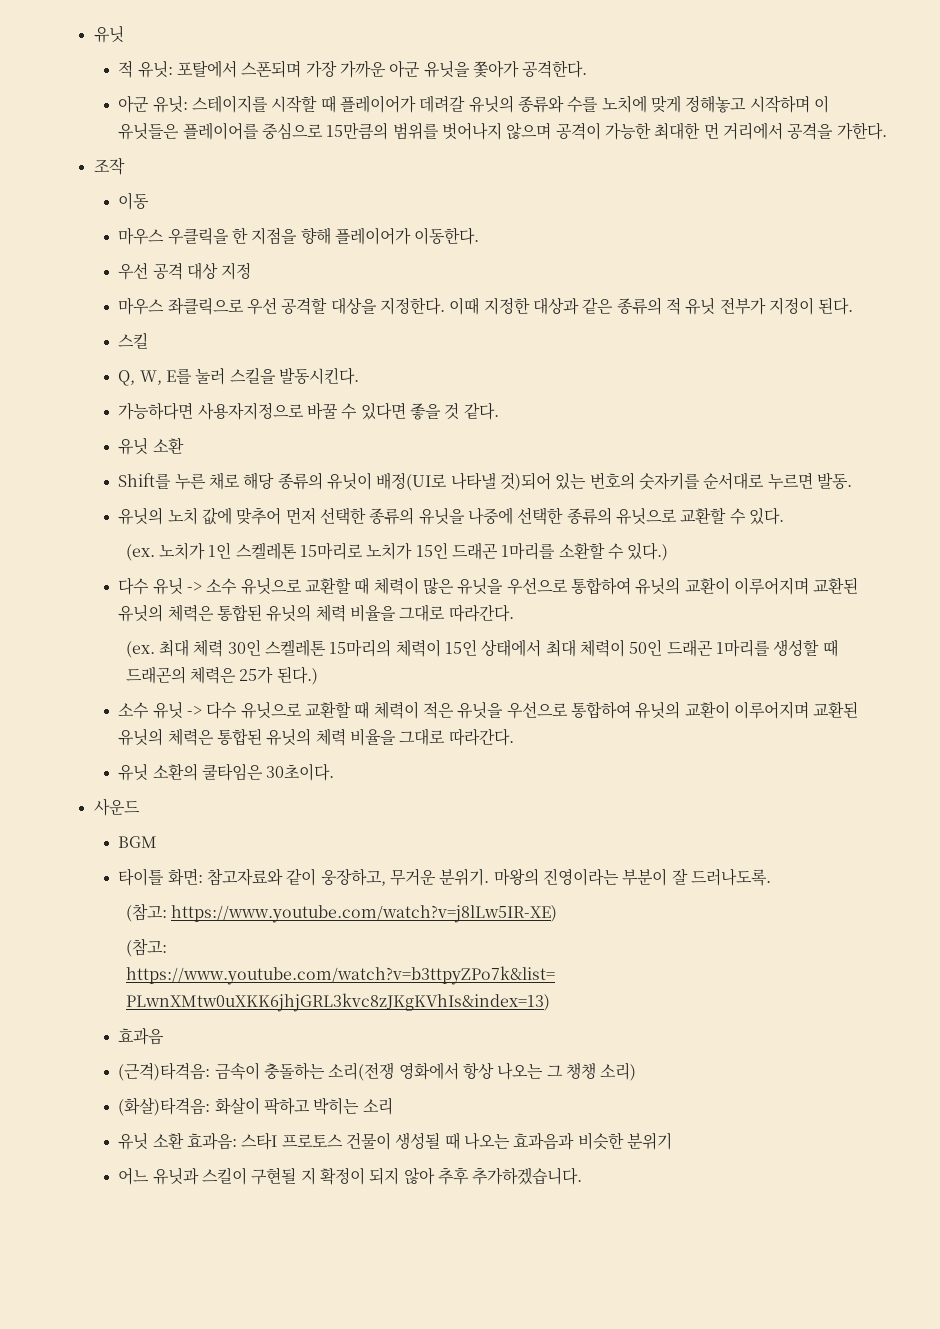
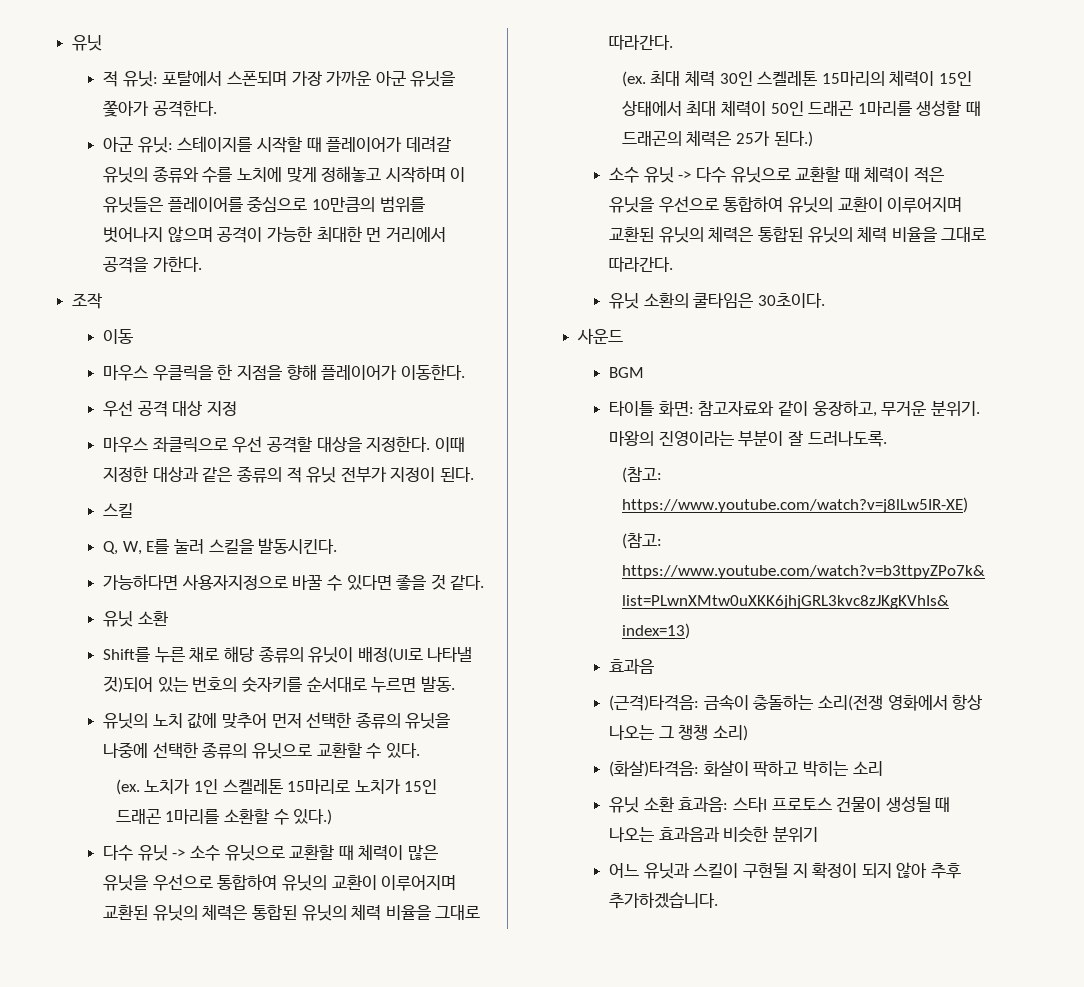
- 아군 유닛: 스테이지를 시작할 때 플레이어가 데려갈 유닛의 종류와 수를 노치에 맞게 정해놓고 시작하며 이 유닛들은 플레이어를 중심으로 15만큼의 범위를 벗어나지 않으며 공격이 가능한 최대한 먼 거리에서 공격을 가한다.
+ 아군 유닛: 스테이지를 시작할 때 플레이어가 데려갈 유닛의 종류와 수를 노치에 맞게 정해놓고 시작하며 이 유닛들은 플레이어를 중심으로 10만큼의 범위를 벗어나지 않으며 공격이 가능한 최대한 먼 거리에서 공격을 가한다.

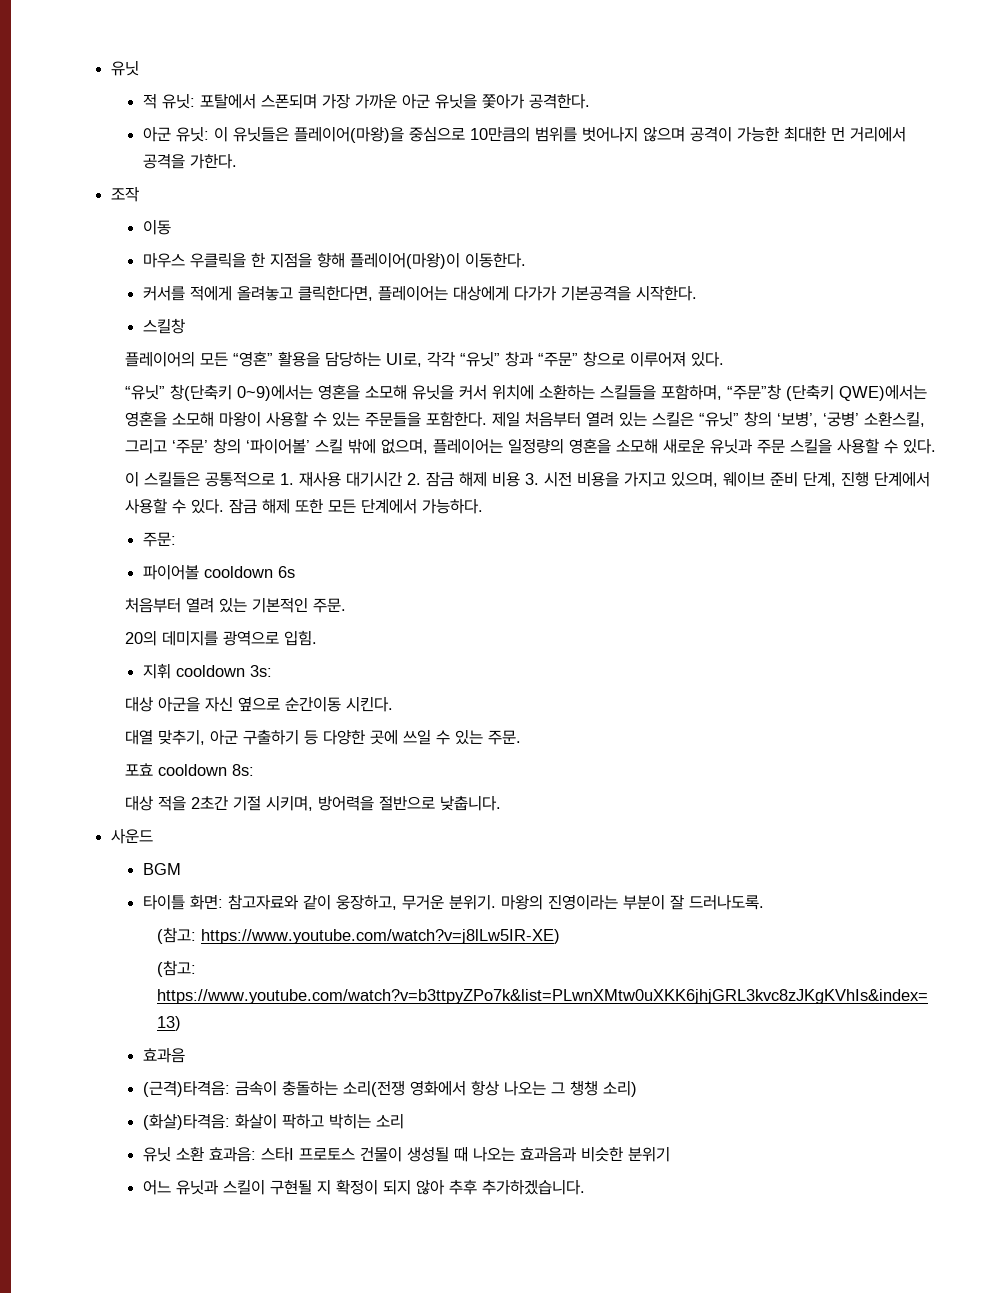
- 아군 유닛: 스테이지를 시작할 때 플레이어가 데려갈 유닛의 종류와 수를 노치에 맞게 정해놓고 시작하며 이 유닛들은 플레이어를 중심으로 10만큼의 범위를 벗어나지 않으며 공격이 가능한 최대한 먼 거리에서 공격을 가한다.
+ 아군 유닛: 이 유닛들은 플레이어(마왕)을 중심으로 10만큼의 범위를 벗어나지 않으며 공격이 가능한 최대한 먼 거리에서 공격을 가한다.
- 마우스 우클릭을 한 지점을 향해 플레이어가 이동한다.
+ 마우스 우클릭을 한 지점을 향해 플레이어(마왕)이 이동한다.
- 우선 공격 대상 지정
- 마우스 좌클릭으로 우선 공격할 대상을 지정한다. 이때 지정한 대상과 같은 종류의 적 유닛 전부가 지정이 된다.
- 스킬
- Q, W, E를 눌러 스킬을 발동시킨다.
- 가능하다면 사용자지정으로 바꿀 수 있다면 좋을 것 같다.
- 유닛 소환
- Shift를 누른 채로 해당 종류의 유닛이 배정(UI로 나타낼 것)되어 있는 번호의 숫자키를 순서대로 누르면 발동.
- 유닛의 노치 값에 맞추어 먼저 선택한 종류의 유닛을 나중에 선택한 종류의 유닛으로 교환할 수 있다.
- (ex. 노치가 1인 스켈레톤 15마리로 노치가 15인 드래곤 1마리를 소환할 수 있다.)
- 다수 유닛 -> 소수 유닛으로 교환할 때 체력이 많은 유닛을 우선으로 통합하여 유닛의 교환이 이루어지며 교환된 유닛의 체력은 통합된 유닛의 체력 비율을 그대로 따라간다.
- (ex. 최대 체력 30인 스켈레톤 15마리의 체력이 15인 상태에서 최대 체력이 50인 드래곤 1마리를 생성할 때 드래곤의 체력은 25가 된다.)
- 소수 유닛 -> 다수 유닛으로 교환할 때 체력이 적은 유닛을 우선으로 통합하여 유닛의 교환이 이루어지며 교환된 유닛의 체력은 통합된 유닛의 체력 비율을 그대로 따라간다.
- 유닛 소환의 쿨타임은 30초이다.
+ 커서를 적에게 올려놓고 클릭한다면, 플레이어는 대상에게 다가가 기본공격을 시작한다.
+ 스킬창
+ 플레이어의 모든 “영혼” 활용을 담당하는 UI로, 각각 “유닛” 창과 “주문” 창으로 이루어져 있다.
+ “유닛” 창(단축키 0~9)에서는 영혼을 소모해 유닛을 커서 위치에 소환하는 스킬들을 포함하며, “주문”창 (단축키 QWE)에서는 영혼을 소모해 마왕이 사용할 수 있는 주문들을 포함한다. 제일 처음부터 열려 있는 스킬은 “유닛” 창의 ‘보병’, ‘궁병’ 소환스킬, 그리고 ‘주문’ 창의 ‘파이어볼’ 스킬 밖에 없으며, 플레이어는 일정량의 영혼을 소모해 새로운 유닛과 주문 스킬을 사용할 수 있다.
+ 이 스킬들은 공통적으로 1. 재사용 대기시간 2. 잠금 해제 비용 3. 시전 비용을 가지고 있으며, 웨이브 준비 단계, 진행 단계에서 사용할 수 있다. 잠금 해제 또한 모든 단계에서 가능하다.
+ 주문:
+ 파이어볼 cooldown 6s
+ 처음부터 열려 있는 기본적인 주문.
+ 20의 데미지를 광역으로 입힘.
+ 지휘 cooldown 3s:
+ 대상 아군을 자신 옆으로 순간이동 시킨다.
+ 대열 맞추기, 아군 구출하기 등 다양한 곳에 쓰일 수 있는 주문.
+ 포효 cooldown 8s:
+ 대상 적을 2초간 기절 시키며, 방어력을 절반으로 낮춥니다.

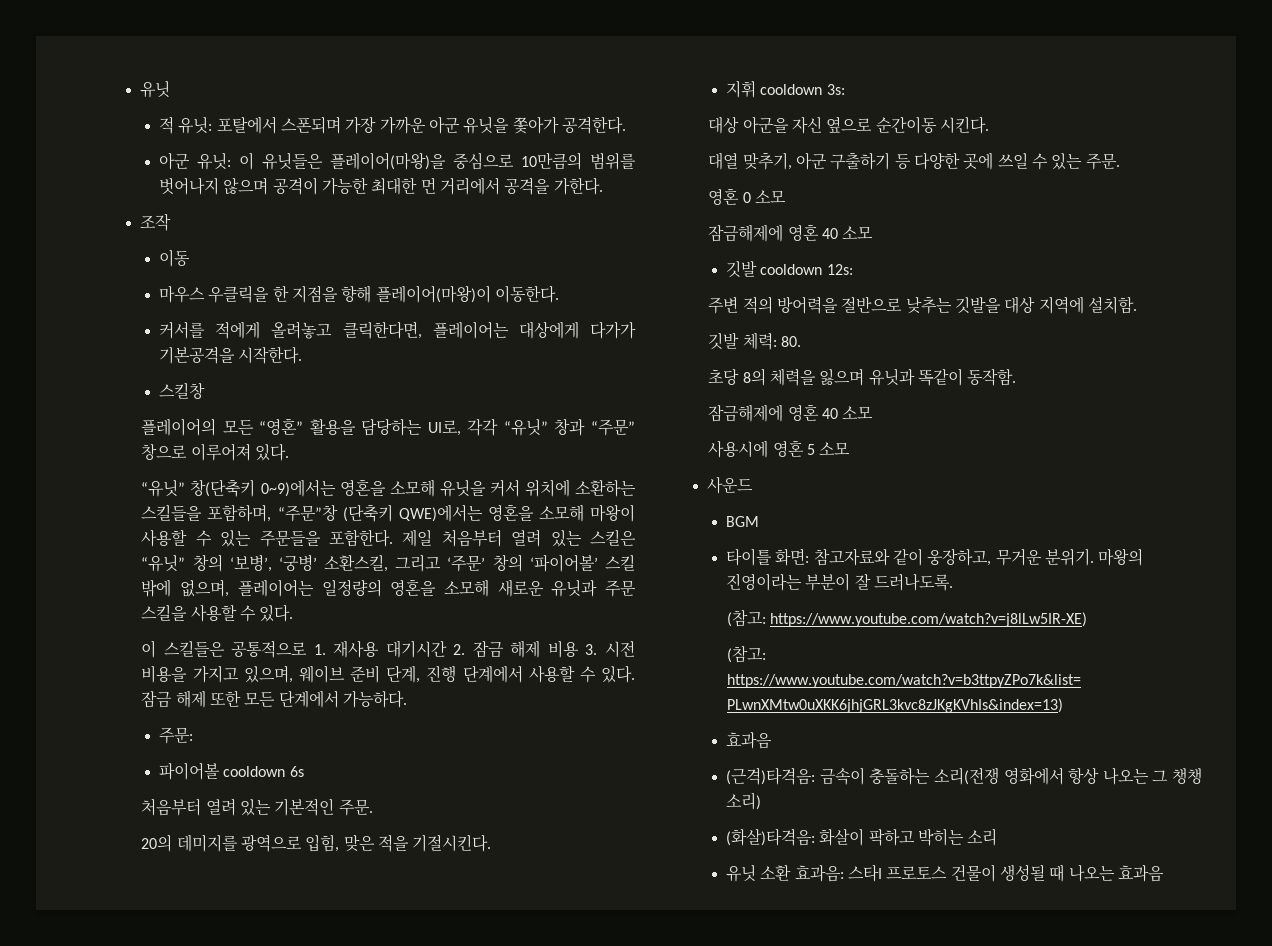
- 20의 데미지를 광역으로 입힘.
+ 20의 데미지를 광역으로 입힘, 맞은 적을 기절시킨다.
- 포효 cooldown 8s:
- 대상 적을 2초간 기절 시키며, 방어력을 절반으로 낮춥니다.
+ 영혼 0 소모
+ 잠금해제에 영혼 40 소모
+ 깃발 cooldown 12s:
+ 주변 적의 방어력을 절반으로 낮추는 깃발을 대상 지역에 설치함.
+ 깃발 체력: 80.
+ 초당 8의 체력을 잃으며 유닛과 똑같이 동작함.
+ 잠금해제에 영혼 40 소모
+ 사용시에 영혼 5 소모
- 유닛 소환 효과음: 스타I 프로토스 건물이 생성될 때 나오는 효과음과 비슷한 분위기
- 어느 유닛과 스킬이 구현될 지 확정이 되지 않아 추후 추가하겠습니다.
+ 유닛 소환 효과음: 스타I 프로토스 건물이 생성될 때 나오는 효과음

